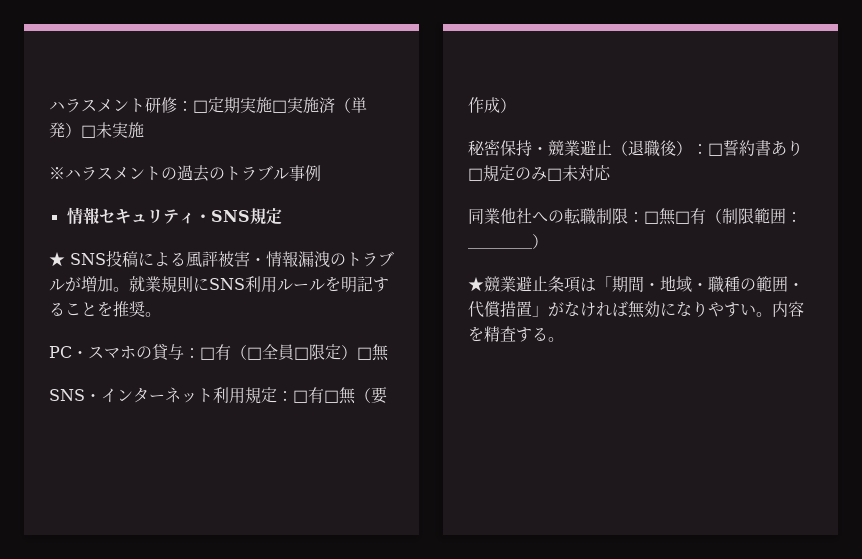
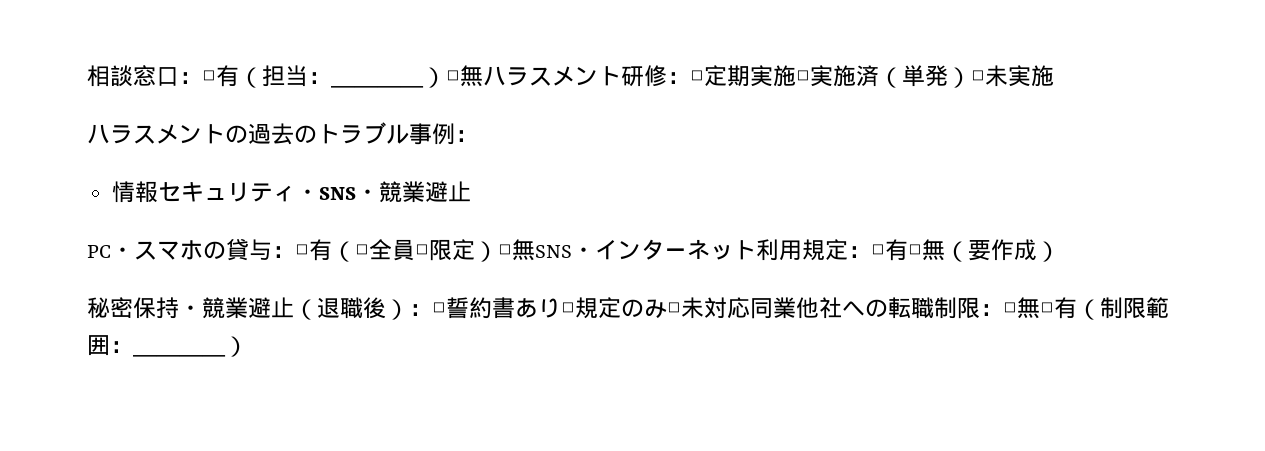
- ハラスメント研修：□定期実施□実施済（単発）□未実施
+ 相談窓口：□有（担当：＿＿＿＿）□無ハラスメント研修：□定期実施□実施済（単発）□未実施
- ※ハラスメントの過去のトラブル事例
+ ハラスメントの過去のトラブル事例：
- 情報セキュリティ・SNS規定
- ★ SNS投稿による風評被害・情報漏洩のトラブルが増加。就業規則にSNS利用ルールを明記することを推奨。
+ 情報セキュリティ・SNS・競業避止
- PC・スマホの貸与：□有（□全員□限定）□無
- SNS・インターネット利用規定：□有□無（要作成）
+ PC・スマホの貸与：□有（□全員□限定）□無SNS・インターネット利用規定：□有□無（要作成）
- 秘密保持・競業避止（退職後）：□誓約書あり□規定のみ□未対応
- 同業他社への転職制限：□無□有（制限範囲：＿＿＿＿）
+ 秘密保持・競業避止（退職後）：□誓約書あり□規定のみ□未対応同業他社への転職制限：□無□有（制限範囲：＿＿＿＿）
- ★競業避止条項は「期間・地域・職種の範囲・代償措置」がなければ無効になりやすい。内容を精査する。

